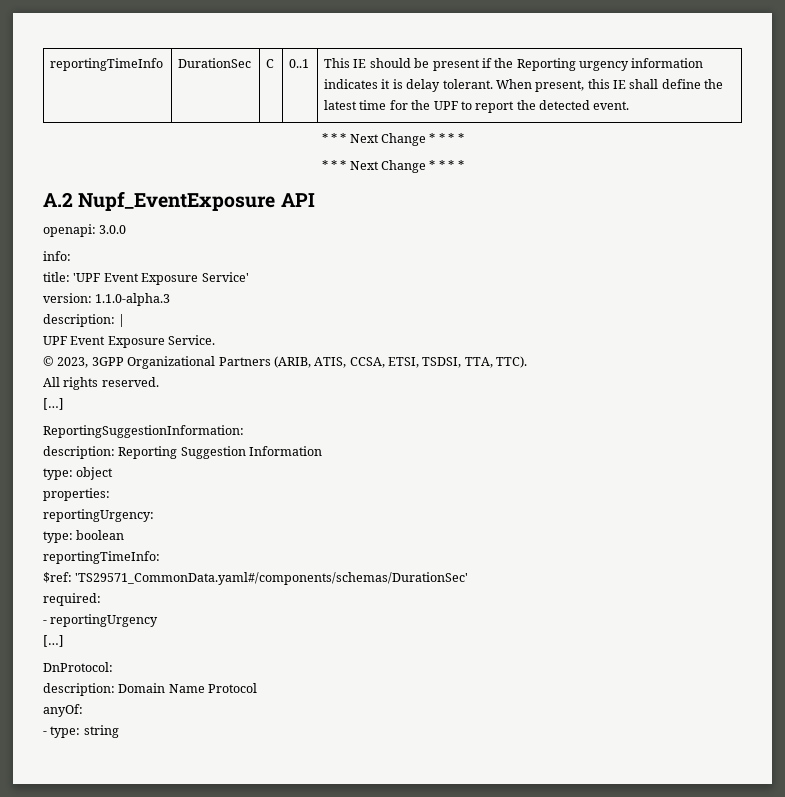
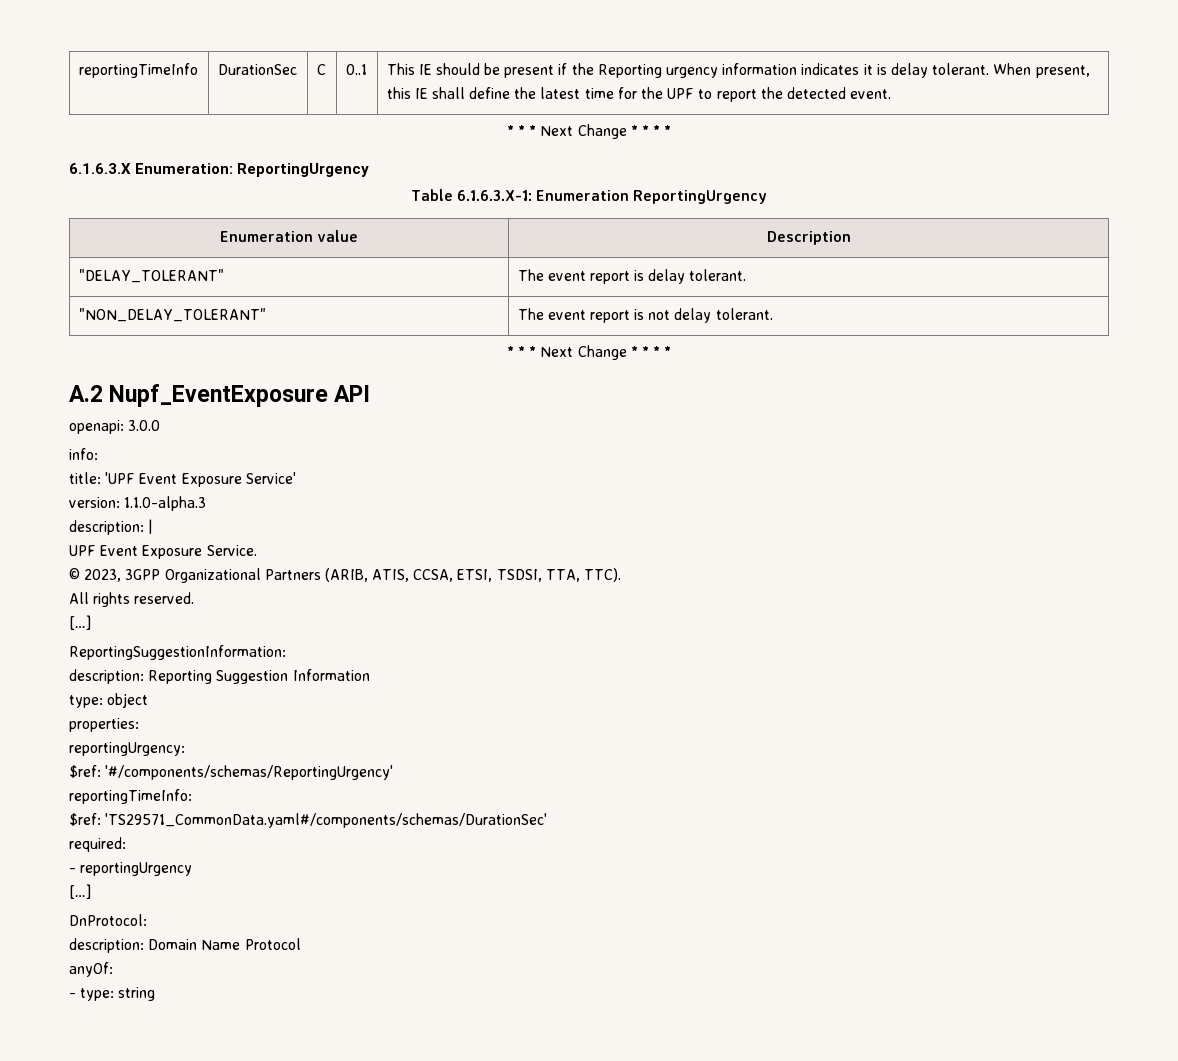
+ 6.1.6.3.X Enumeration: ReportingUrgency
+ Table 6.1.6.3.X-1: Enumeration ReportingUrgency
+ Enumeration value | Description
+ "DELAY_TOLERANT" | The event report is delay tolerant.
+ "NON_DELAY_TOLERANT" | The event report is not delay tolerant.
- type: boolean
+ $ref: '#/components/schemas/ReportingUrgency'

